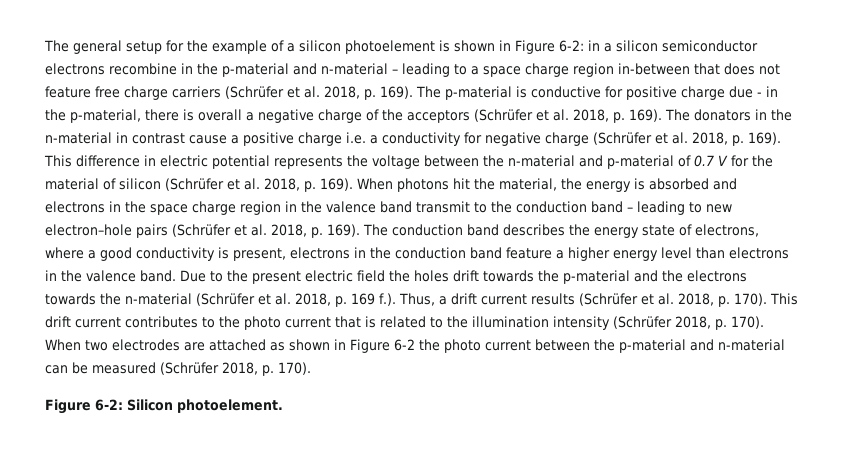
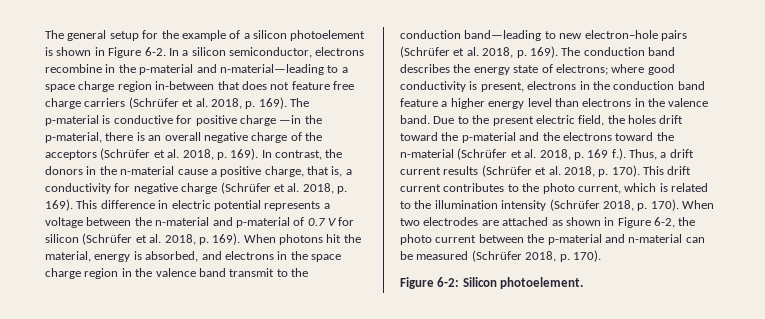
- The general setup for the example of a silicon photoelement is shown in Figure 6-2: in a silicon semiconductor electrons recombine in the p-material and n-material – leading to a space charge region in-between that does not feature free charge carriers (Schrüfer et al. 2018, p. 169).
+ The general setup for the example of a silicon photoelement is shown in Figure 6-2. In a silicon semiconductor, electrons recombine in the p-material and n-material—leading to a space charge region in-between that does not feature free charge carriers (Schrüfer et al. 2018, p. 169).
- The p-material is conductive for positive charge due - in the p-material, there is overall a negative charge of the acceptors (Schrüfer et al. 2018, p. 169).
+ The p-material is conductive for positive charge —in the p-material, there is an overall negative charge of the acceptors (Schrüfer et al. 2018, p. 169).
- The donators in the n-material in contrast cause a positive charge i.e. a conductivity for negative charge (Schrüfer et al. 2018, p. 169).
+ In contrast, the donors in the n-material cause a positive charge, that is, a conductivity for negative charge (Schrüfer et al. 2018, p. 169).
- This difference in electric potential represents the voltage between the n-material and p-material of 0.7 V for the material of silicon (Schrüfer et al. 2018, p. 169).
+ This difference in electric potential represents a voltage between the n-material and p-material of 0.7 V for silicon (Schrüfer et al. 2018, p. 169).
- When photons hit the material, the energy is absorbed and electrons in the space charge region in the valence band transmit to the conduction band – leading to new electron–hole pairs (Schrüfer et al. 2018, p. 169).
+ When photons hit the material, energy is absorbed, and electrons in the space charge region in the valence band transmit to the conduction band—leading to new electron–hole pairs (Schrüfer et al. 2018, p. 169).
- The conduction band describes the energy state of electrons, where a good conductivity is present, electrons in the conduction band feature a higher energy level than electrons in the valence band.
+ The conduction band describes the energy state of electrons; where good conductivity is present, electrons in the conduction band feature a higher energy level than electrons in the valence band.
- Due to the present electric field the holes drift towards the p-material and the electrons towards the n-material (Schrüfer et al. 2018, p. 169 f.). Thus, a drift current results (Schrüfer et al. 2018, p. 170).
+ Due to the present electric field, the holes drift toward the p-material and the electrons toward the n-material (Schrüfer et al. 2018, p. 169 f.). Thus, a drift current results (Schrüfer et al. 2018, p. 170).
- This drift current contributes to the photo current that is related to the illumination intensity (Schrüfer 2018, p. 170).
+ This drift current contributes to the photo current, which is related to the illumination intensity (Schrüfer 2018, p. 170).
- When two electrodes are attached as shown in Figure 6-2 the photo current between the p-material and n-material can be measured (Schrüfer 2018, p. 170).
+ When two electrodes are attached as shown in Figure 6-2, the photo current between the p-material and n-material can be measured (Schrüfer 2018, p. 170).

